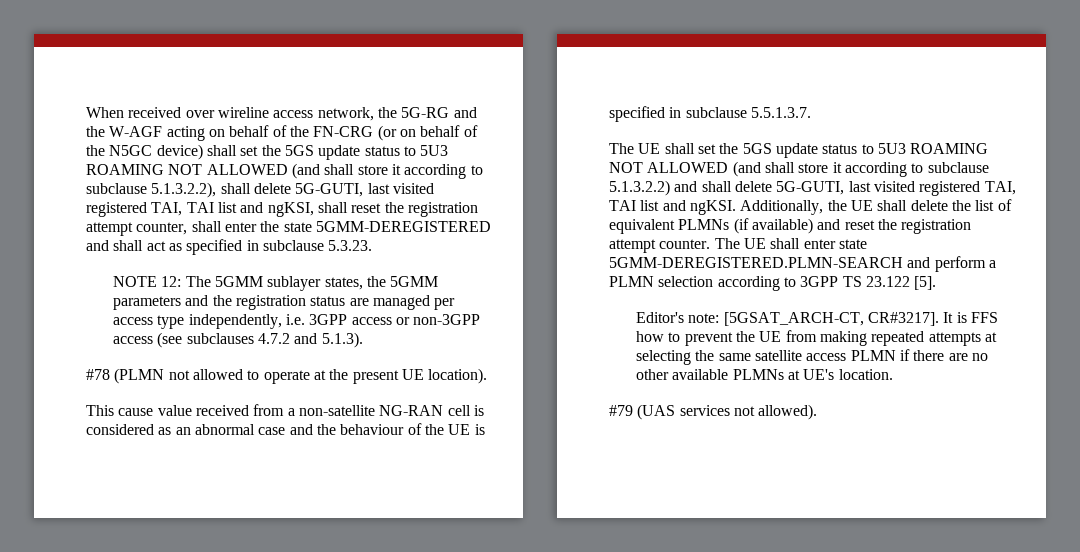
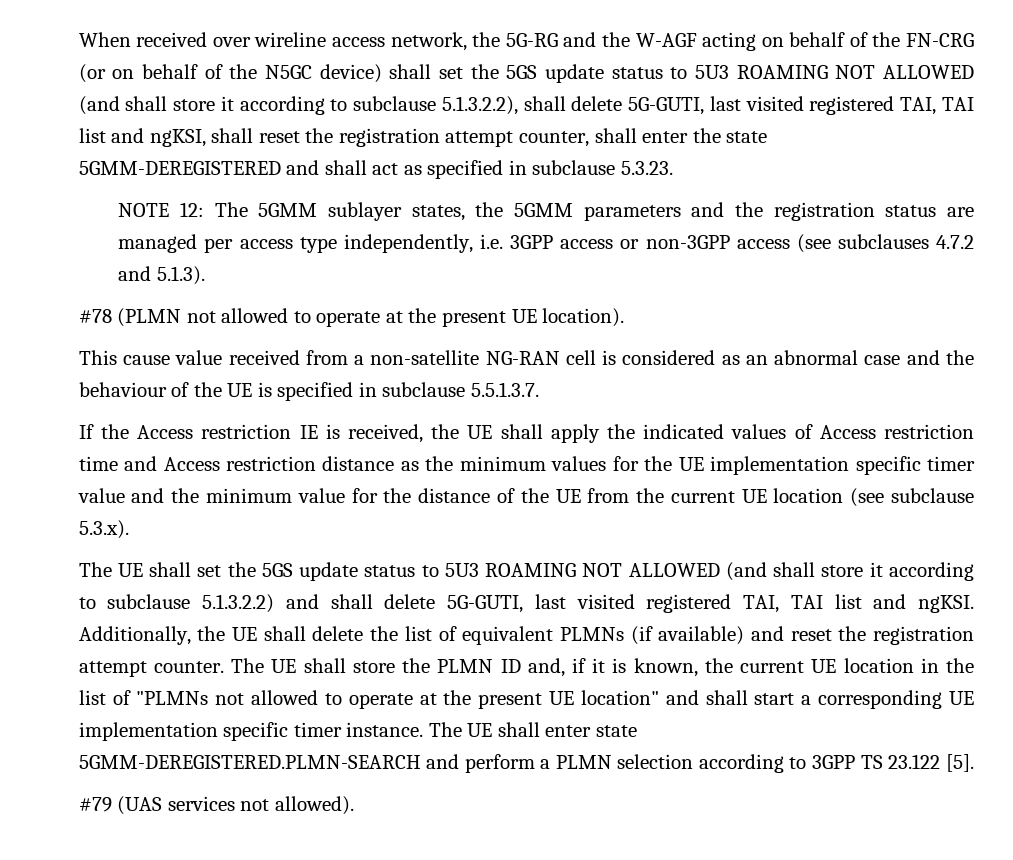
+ If the Access restriction IE is received, the UE shall apply the indicated values of Access restriction time and Access restriction distance as the minimum values for the UE implementation specific timer value and the minimum value for the distance of the UE from the current UE location (see subclause 5.3.x).
- The UE shall enter state 5GMM-DEREGISTERED.PLMN-SEARCH and perform a PLMN selection according to 3GPP TS 23.122 [5].
+ The UE shall store the PLMN ID and, if it is known, the current UE location in the list of "PLMNs not allowed to operate at the present UE location" and shall start a corresponding UE implementation specific timer instance. The UE shall enter state 5GMM-DEREGISTERED.PLMN-SEARCH and perform a PLMN selection according to 3GPP TS 23.122 [5].
- Editor's note: [5GSAT_ARCH-CT, CR#3217]. It is FFS how to prevent the UE from making repeated attempts at selecting the same satellite access PLMN if there are no other available PLMNs at UE's location.

